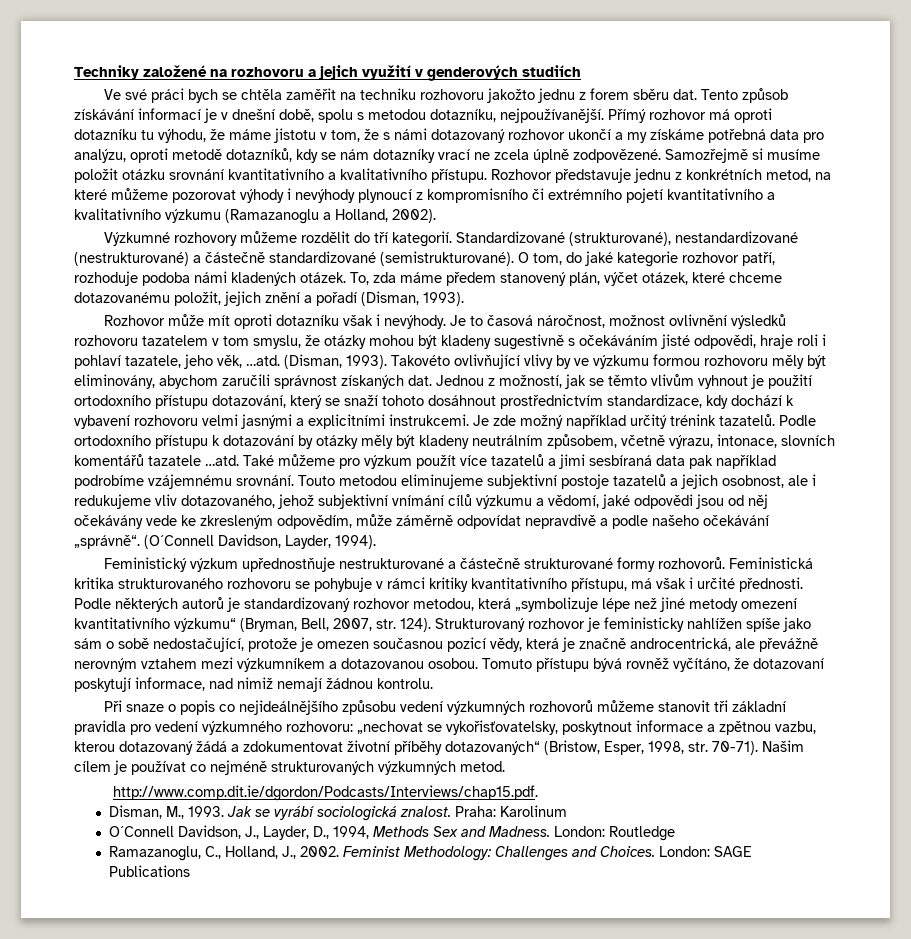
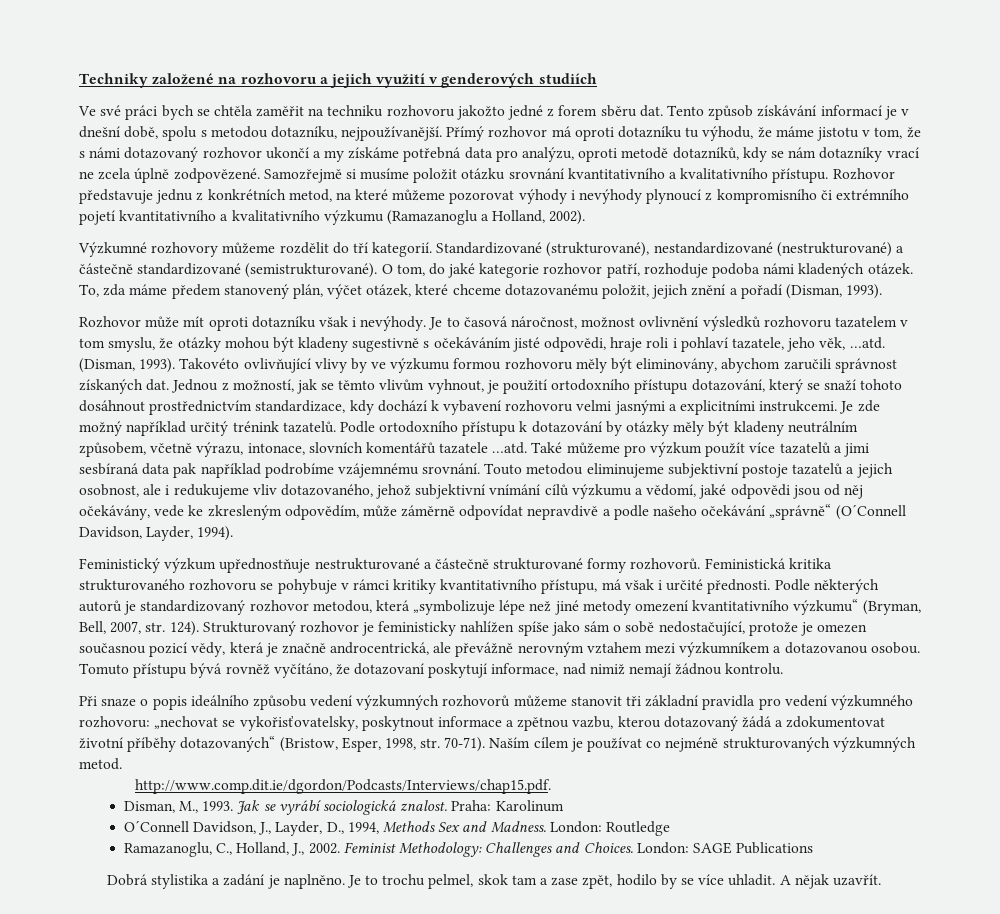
- Ve své práci bych se chtěla zaměřit na techniku rozhovoru jakožto jednu z forem sběru dat.
+ Ve své práci bych se chtěla zaměřit na techniku rozhovoru jakožto jedné z forem sběru dat.
- Jednou z možností, jak se těmto vlivům vyhnout je použití ortodoxního přístupu dotazování, který se snaží tohoto dosáhnout prostřednictvím standardizace, kdy dochází k vybavení rozhovoru velmi jasnými a explicitními instrukcemi.
+ Jednou z možností, jak se těmto vlivům vyhnout, je použití ortodoxního přístupu dotazování, který se snaží tohoto dosáhnout prostřednictvím standardizace, kdy dochází k vybavení rozhovoru velmi jasnými a explicitními instrukcemi.
- Touto metodou eliminujeme subjektivní postoje tazatelů a jejich osobnost, ale i redukujeme vliv dotazovaného, jehož subjektivní vnímání cílů výzkumu a vědomí, jaké odpovědi jsou od něj očekávány vede ke zkresleným odpovědím, může záměrně odpovídat nepravdivě a podle našeho očekávání „správně“. (O´Connell Davidson, Layder, 1994).
+ Touto metodou eliminujeme subjektivní postoje tazatelů a jejich osobnost, ale i redukujeme vliv dotazovaného, jehož subjektivní vnímání cílů výzkumu a vědomí, jaké odpovědi jsou od něj očekávány, vede ke zkresleným odpovědím, může záměrně odpovídat nepravdivě a podle našeho očekávání „správně“ (O´Connell Davidson, Layder, 1994).
- Při snaze o popis co nejideálnějšího způsobu vedení výzkumných rozhovorů můžeme stanovit tři základní pravidla pro vedení výzkumného rozhovoru: „nechovat se vykořisťovatelsky, poskytnout informace a zpětnou vazbu, kterou dotazovaný žádá a zdokumentovat životní příběhy dotazovaných“ (Bristow, Esper, 1998, str. 70-71).
+ Při snaze o popis ideálního způsobu vedení výzkumných rozhovorů můžeme stanovit tři základní pravidla pro vedení výzkumného rozhovoru: „nechovat se vykořisťovatelsky, poskytnout informace a zpětnou vazbu, kterou dotazovaný žádá a zdokumentovat životní příběhy dotazovaných“ (Bristow, Esper, 1998, str. 70-71).
- Našim cílem je používat co nejméně strukturovaných výzkumných metod.
+ Naším cílem je používat co nejméně strukturovaných výzkumných metod.
+ Dobrá stylistika a zadání je naplněno. Je to trochu pelmel, skok tam a zase zpět, hodilo by se více uhladit. A nějak uzavřít.

